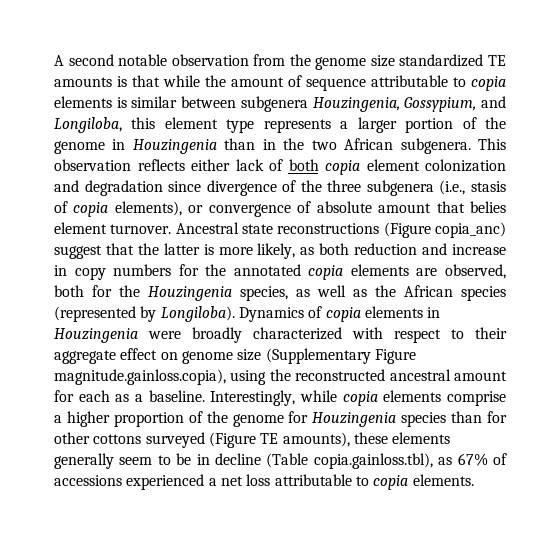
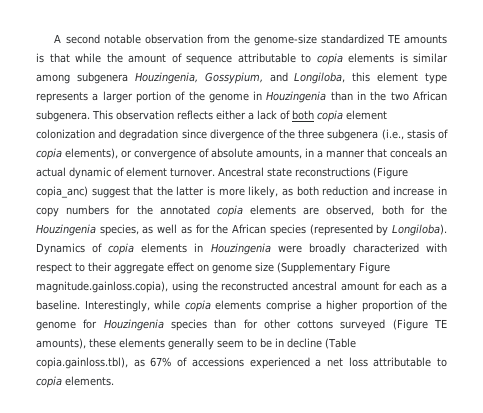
- A second notable observation from the genome size standardized TE amounts is that while the amount of sequence attributable to copia elements is similar between subgenera Houzingenia, Gossypium, and Longiloba, this element type represents a larger portion of the genome in Houzingenia than in the two African subgenera.
+ A second notable observation from the genome-size standardized TE amounts is that while the amount of sequence attributable to copia elements is similar among subgenera Houzingenia, Gossypium, and Longiloba, this element type represents a larger portion of the genome in Houzingenia than in the two African subgenera.
- This observation reflects either lack of both copia element colonization and degradation since divergence of the three subgenera (i.e., stasis of copia elements), or convergence of absolute amount that belies element turnover.
+ This observation reflects either a lack of both copia element colonization and degradation since divergence of the three subgenera (i.e., stasis of copia elements), or convergence of absolute amounts, in a manner that conceals an actual dynamic of element turnover.
- Ancestral state reconstructions (Figure copia_anc) suggest that the latter is more likely, as both reduction and increase in copy numbers for the annotated copia elements are observed, both for the Houzingenia species, as well as the African species (represented by Longiloba).
+ Ancestral state reconstructions (Figure copia_anc) suggest that the latter is more likely, as both reduction and increase in copy numbers for the annotated copia elements are observed, both for the Houzingenia species, as well as for the African species (represented by Longiloba).

